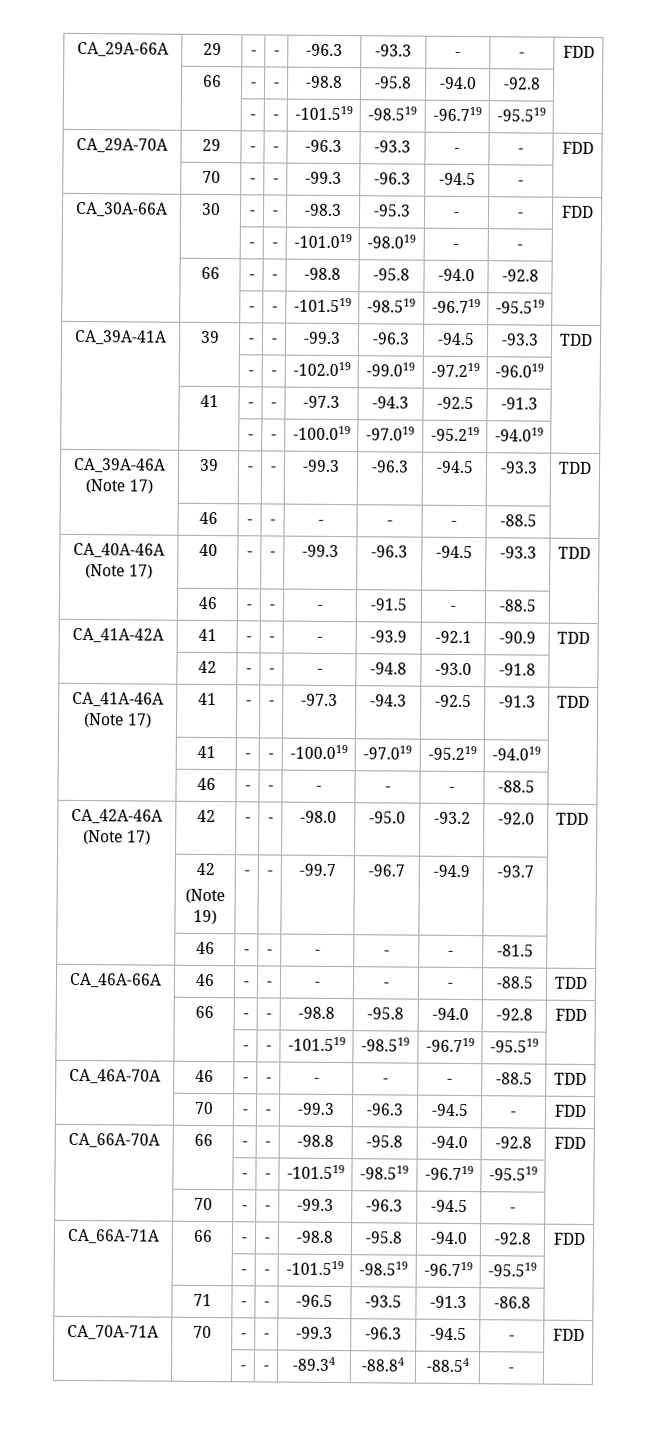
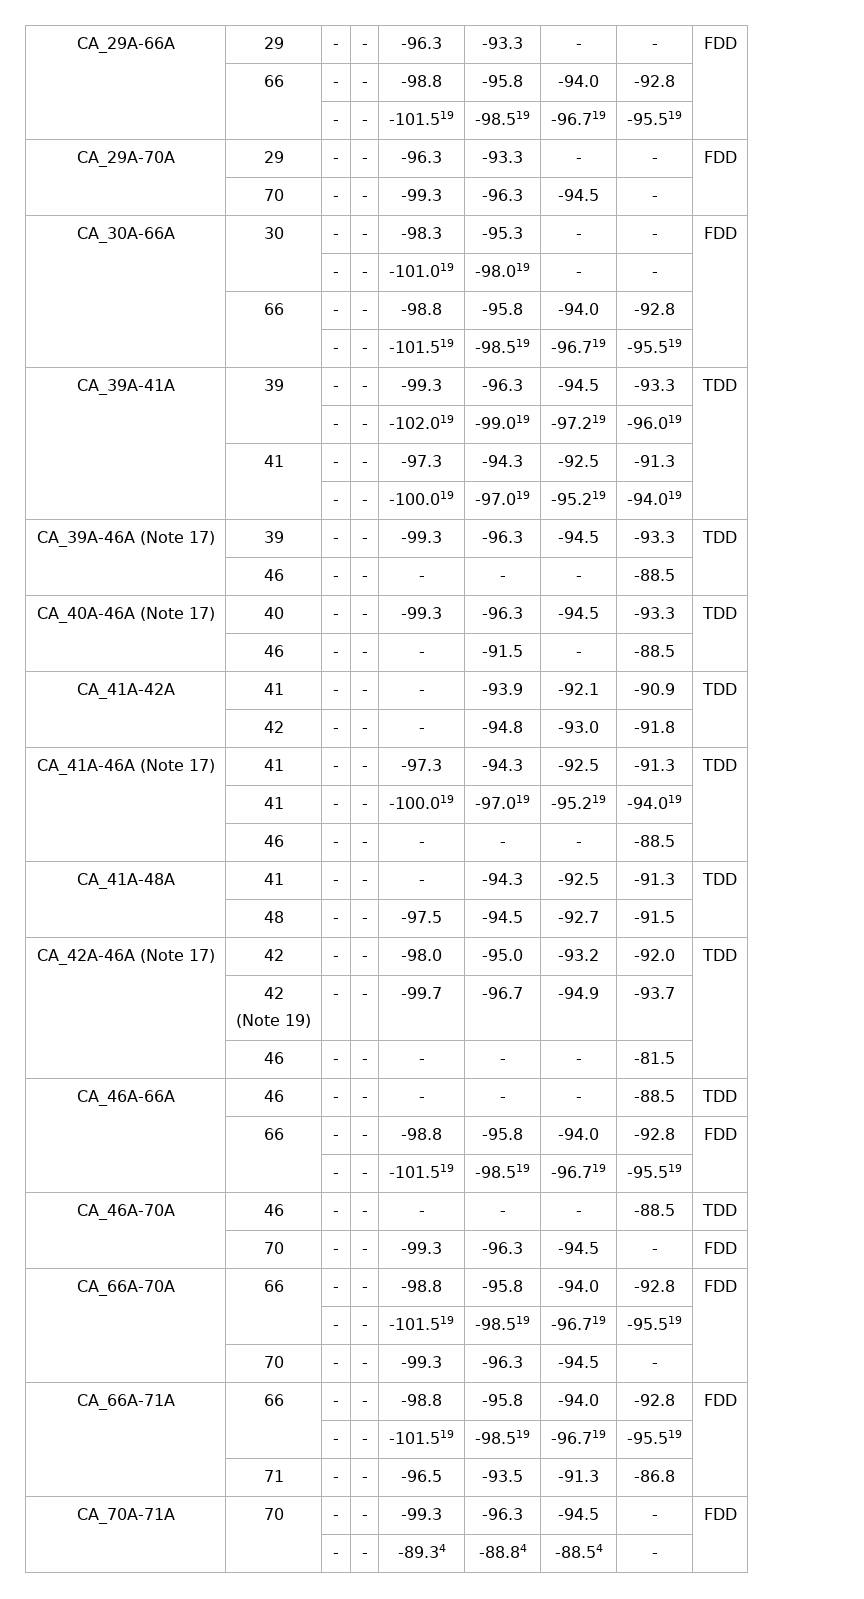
+ CA_41A-48A | 41 | - | - | - | -94.3 | -92.5 | -91.3 | TDD
+ | 48 | - | - | -97.5 | -94.5 | -92.7 | -91.5 |

